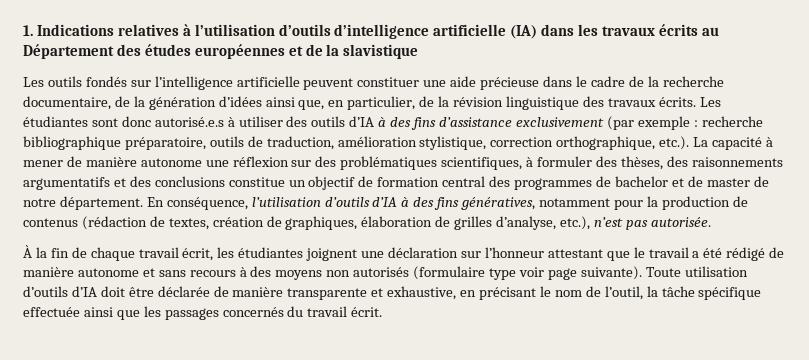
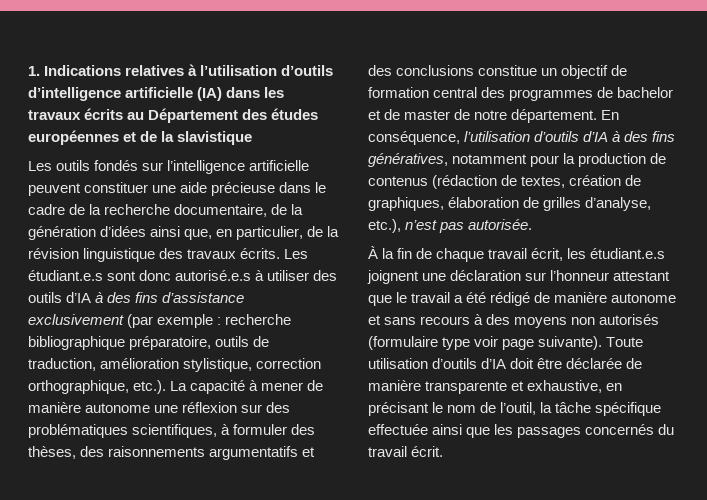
- Les étudiantes sont donc autorisé.e.s à utiliser des outils d’IA à des fins d’assistance exclusivement (par exemple :
+ Les étudiant.e.s sont donc autorisé.e.s à utiliser des outils d’IA à des fins d’assistance exclusivement (par exemple :
- À la fin de chaque travail écrit, les étudiantes joignent une déclaration sur l’honneur attestant que le travail a été rédigé de manière autonome et sans recours à des moyens non autorisés (formulaire type voir page suivante).
+ À la fin de chaque travail écrit, les étudiant.e.s joignent une déclaration sur l’honneur attestant que le travail a été rédigé de manière autonome et sans recours à des moyens non autorisés (formulaire type voir page suivante).

